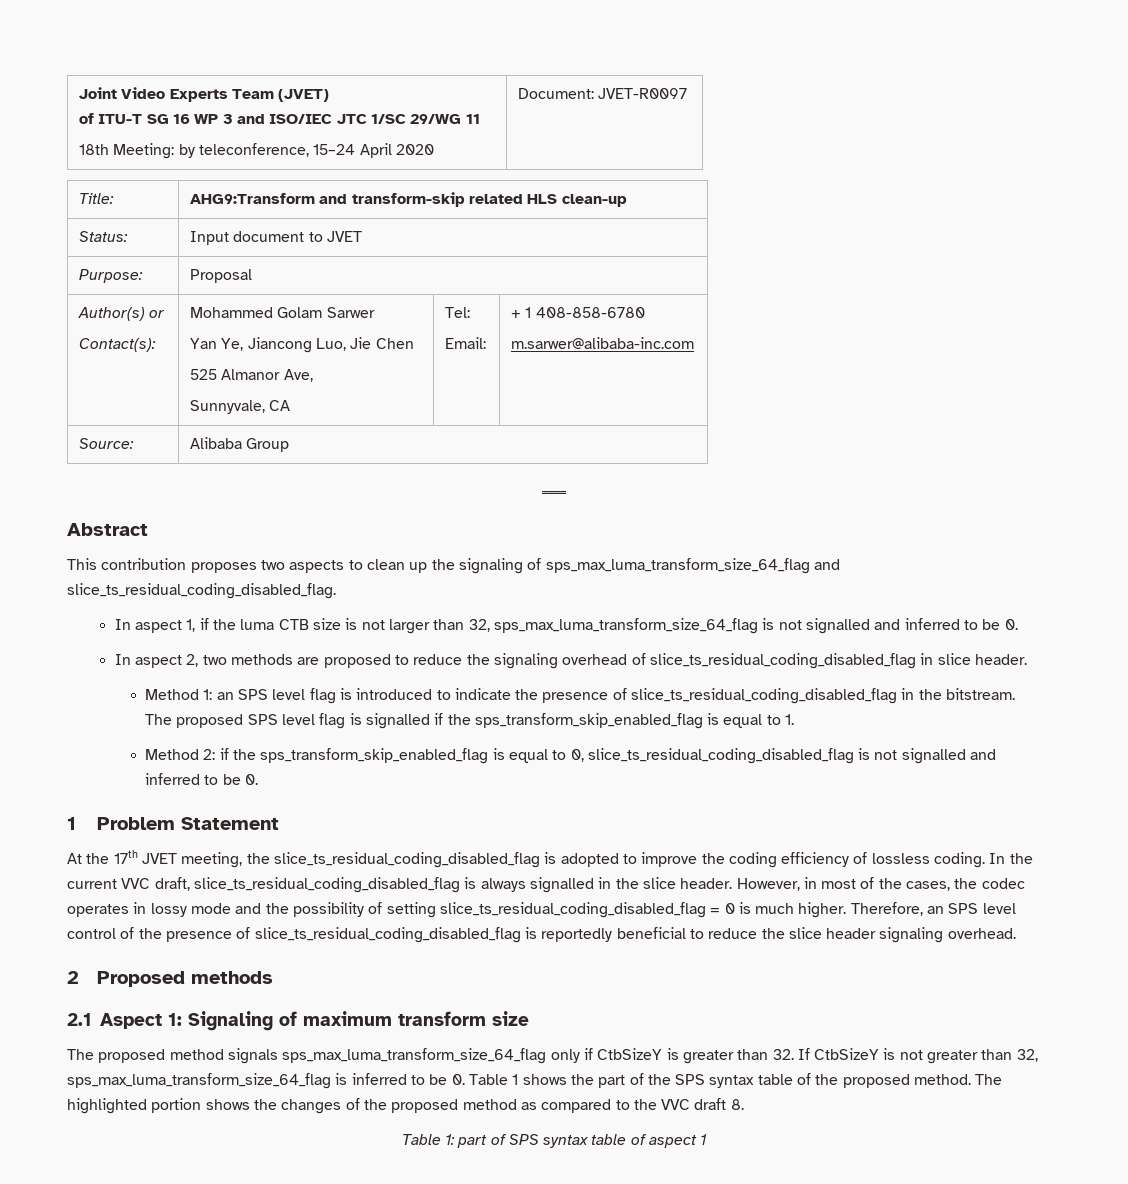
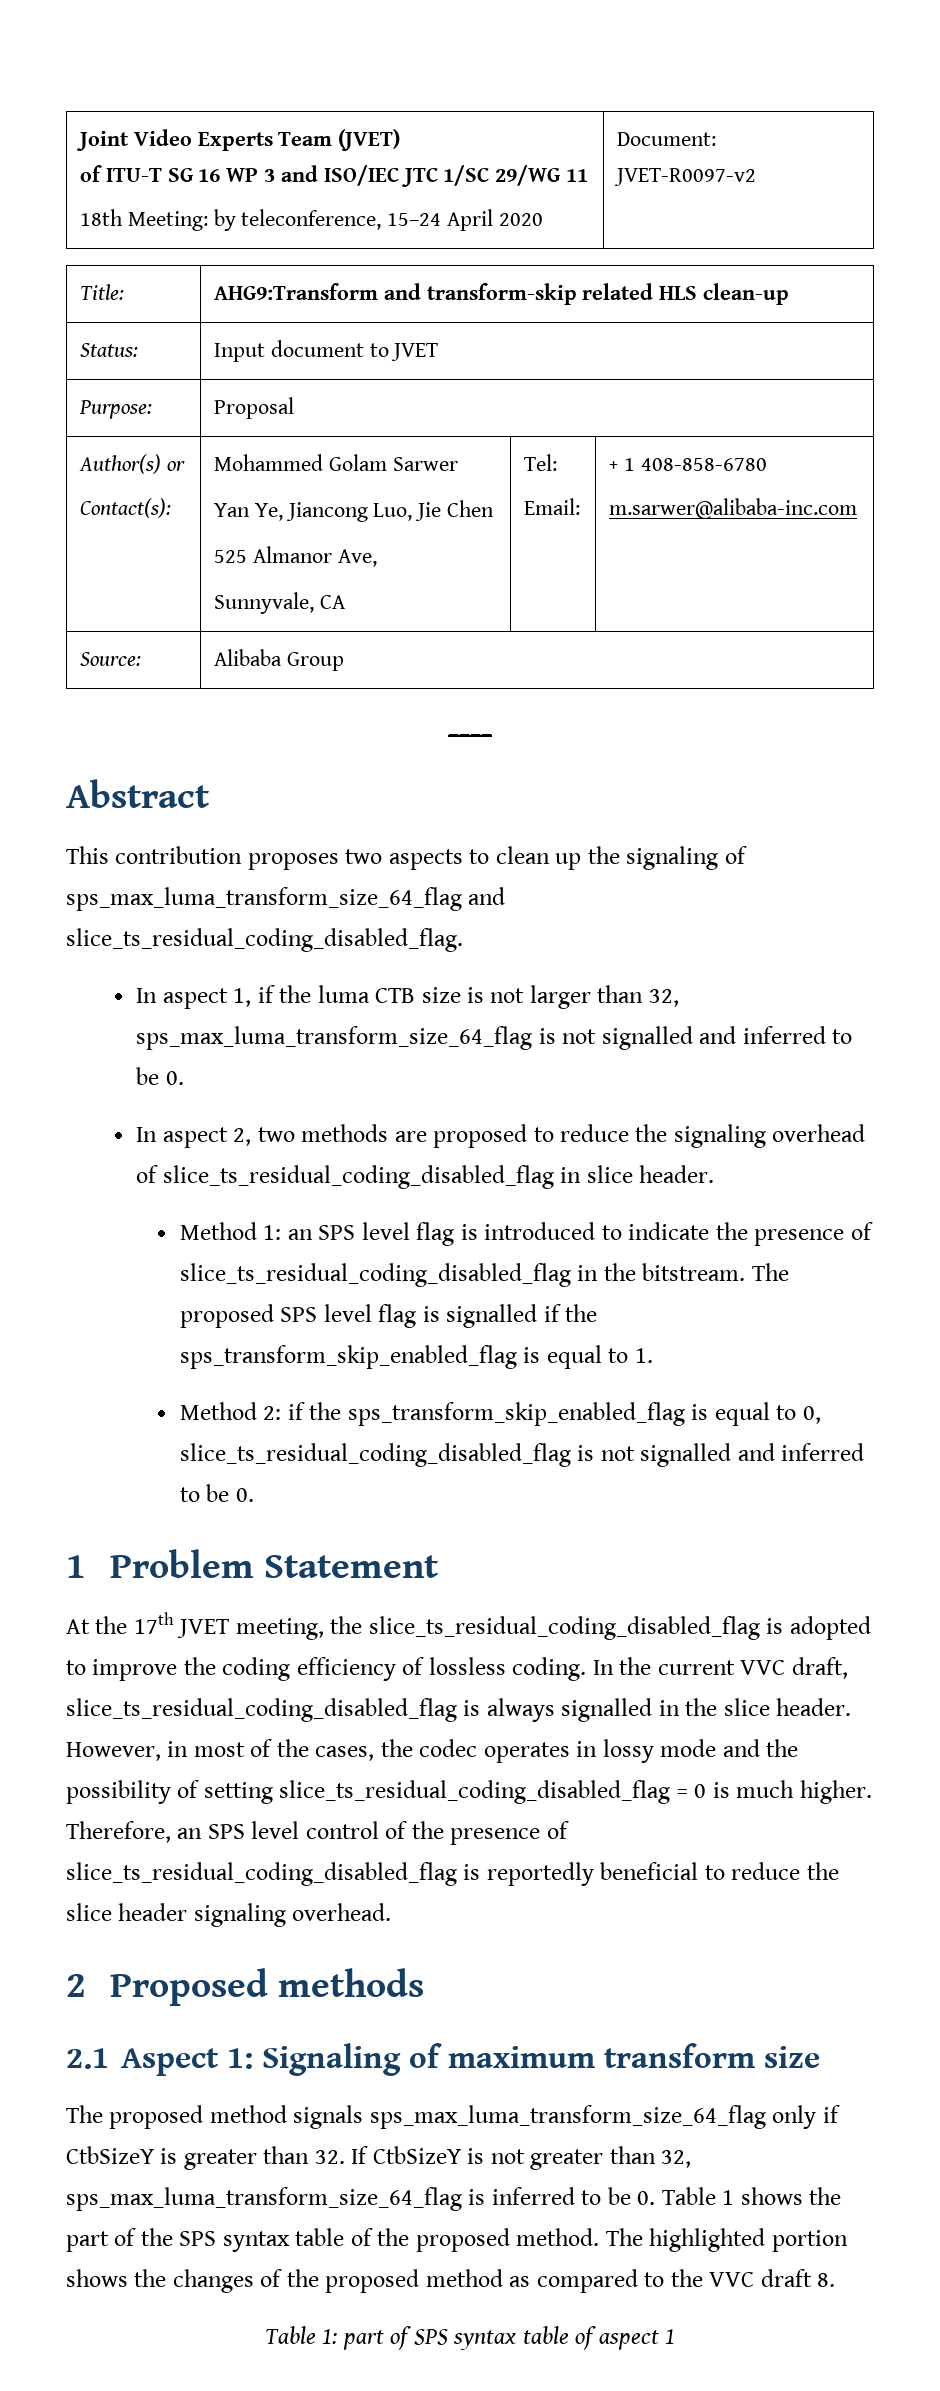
  Joint Video Experts Team (JVET)
  of ITU-T SG 16 WP 3 and ISO/IEC JTC 1/SC 29/WG 11
- 18th Meeting: by teleconference, 15–24 April 2020 | Document: JVET-R0097
+ 18th Meeting: by teleconference, 15–24 April 2020 | Document: JVET-R0097-v2

